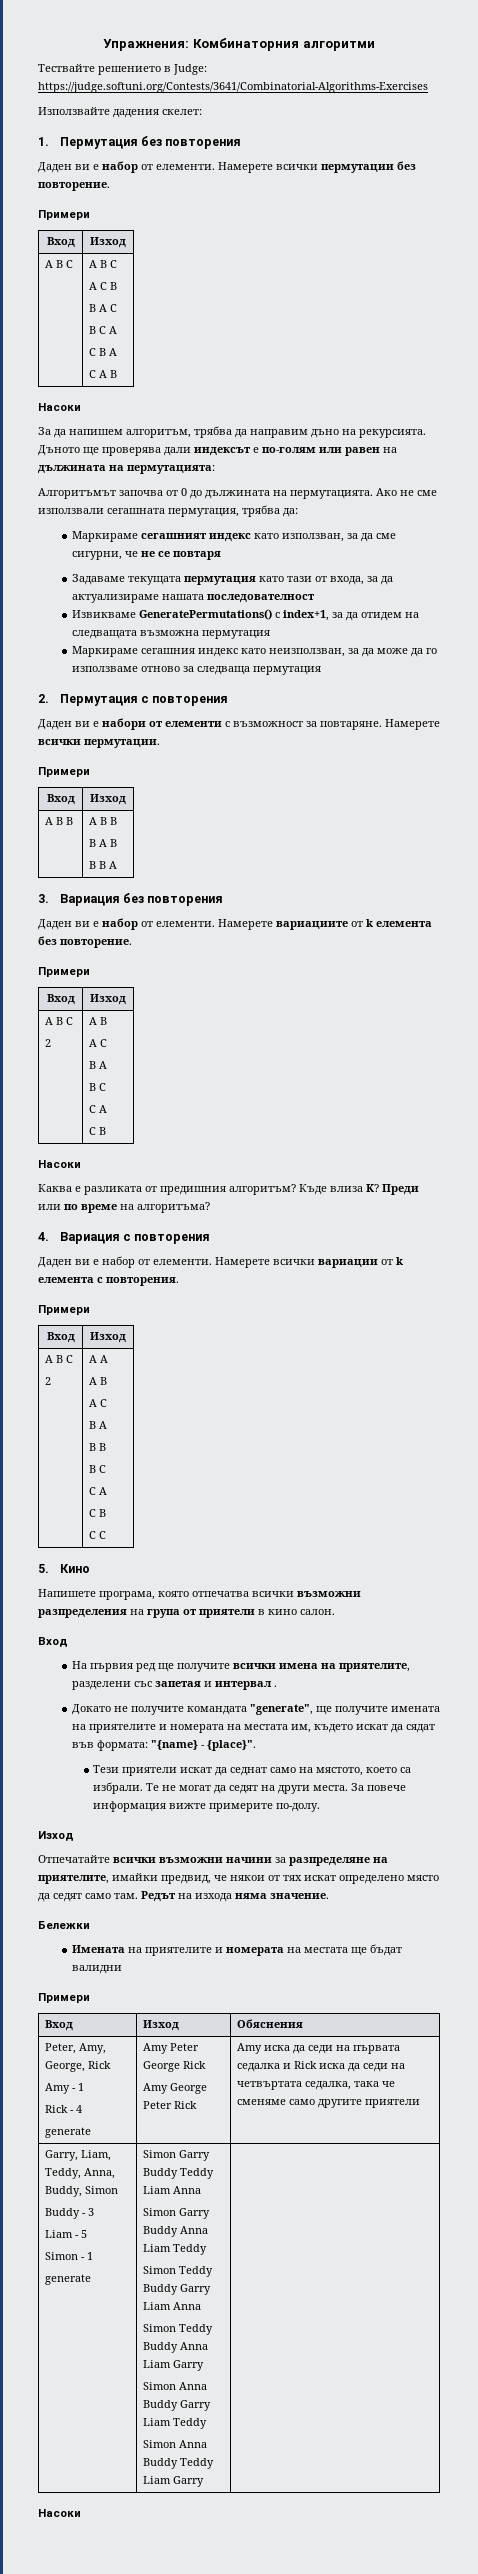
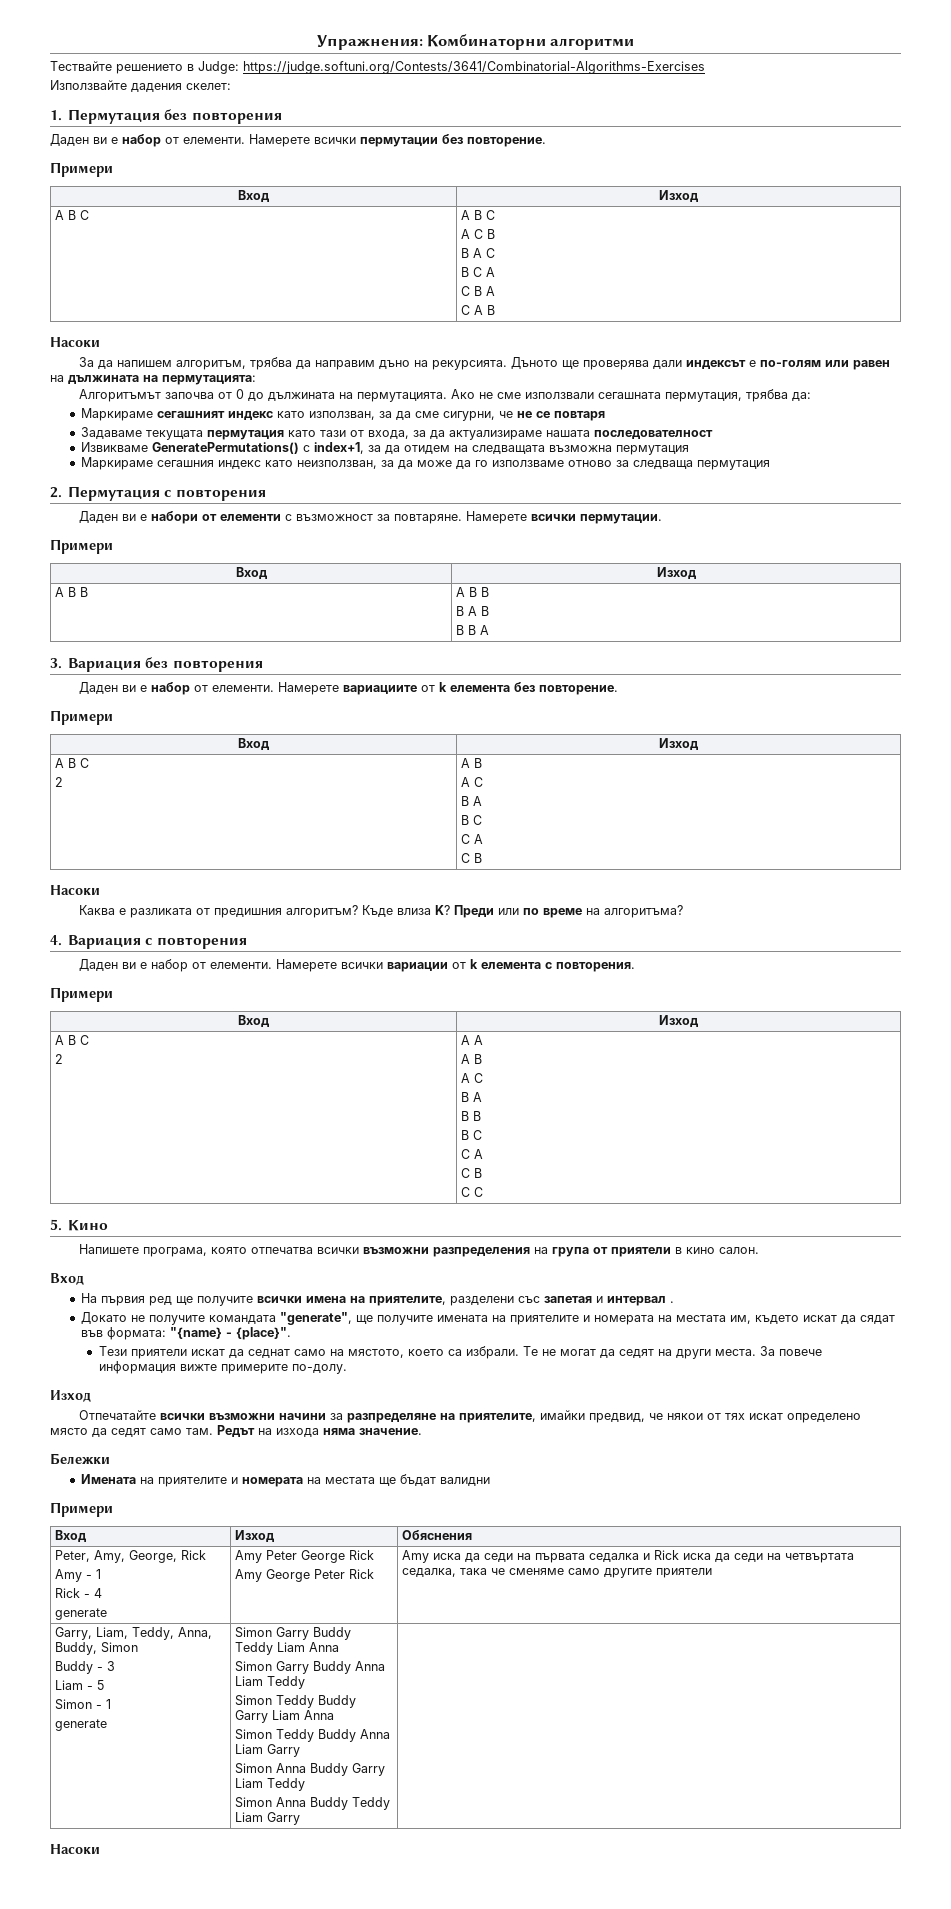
- Упражнения: Комбинаторния алгоритми
+ Упражнения: Комбинаторни алгоритми

